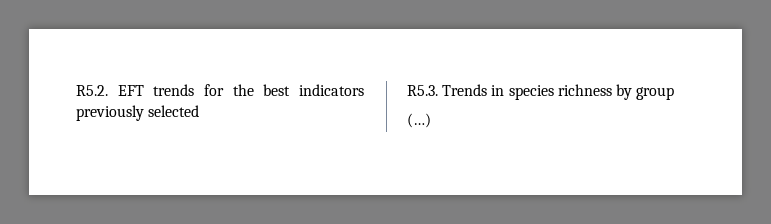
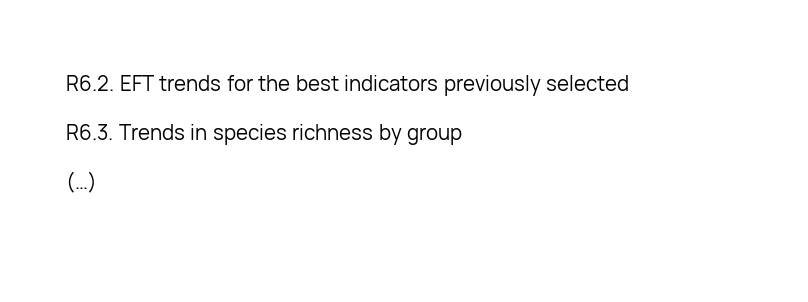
- R5.2. EFT trends for the best indicators previously selected
+ R6.2. EFT trends for the best indicators previously selected
- R5.3. Trends in species richness by group
+ R6.3. Trends in species richness by group

